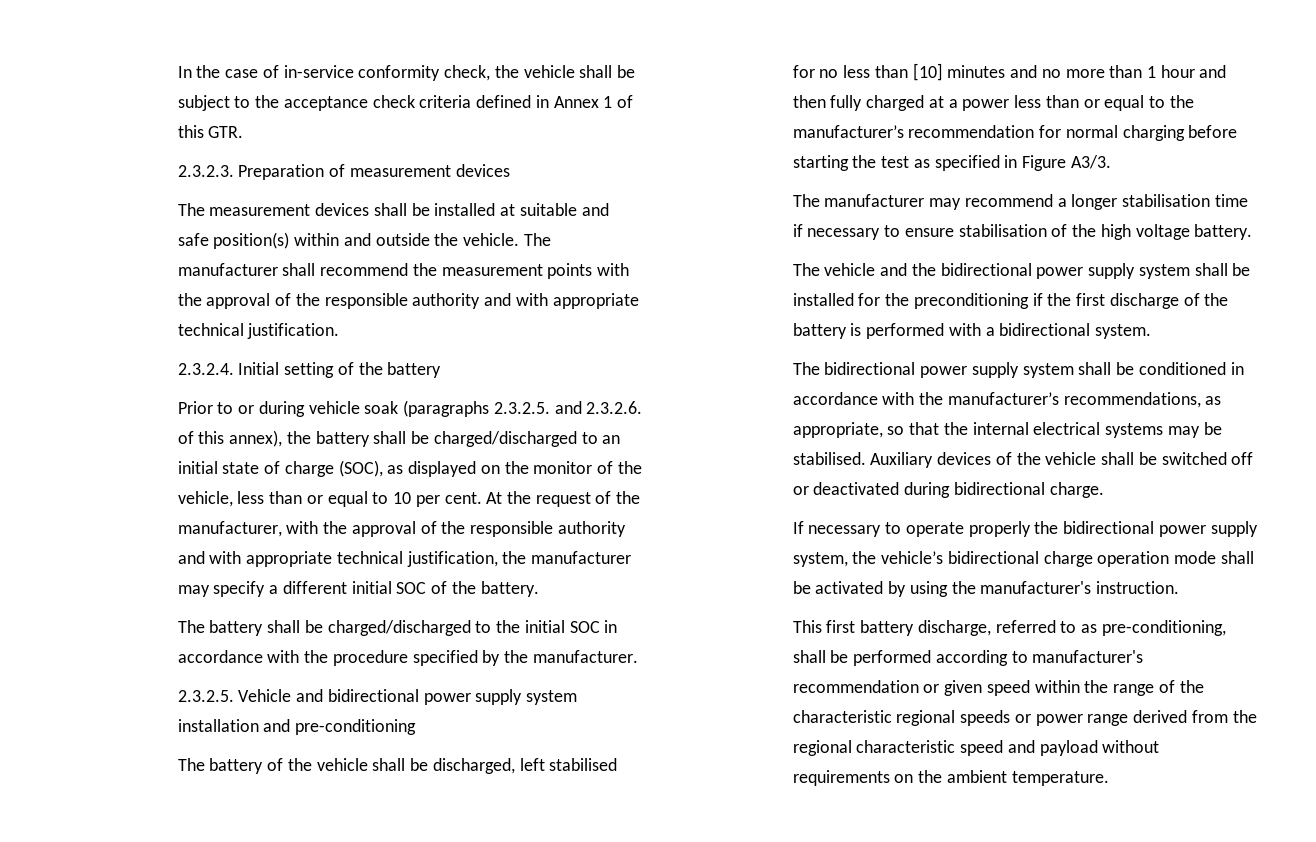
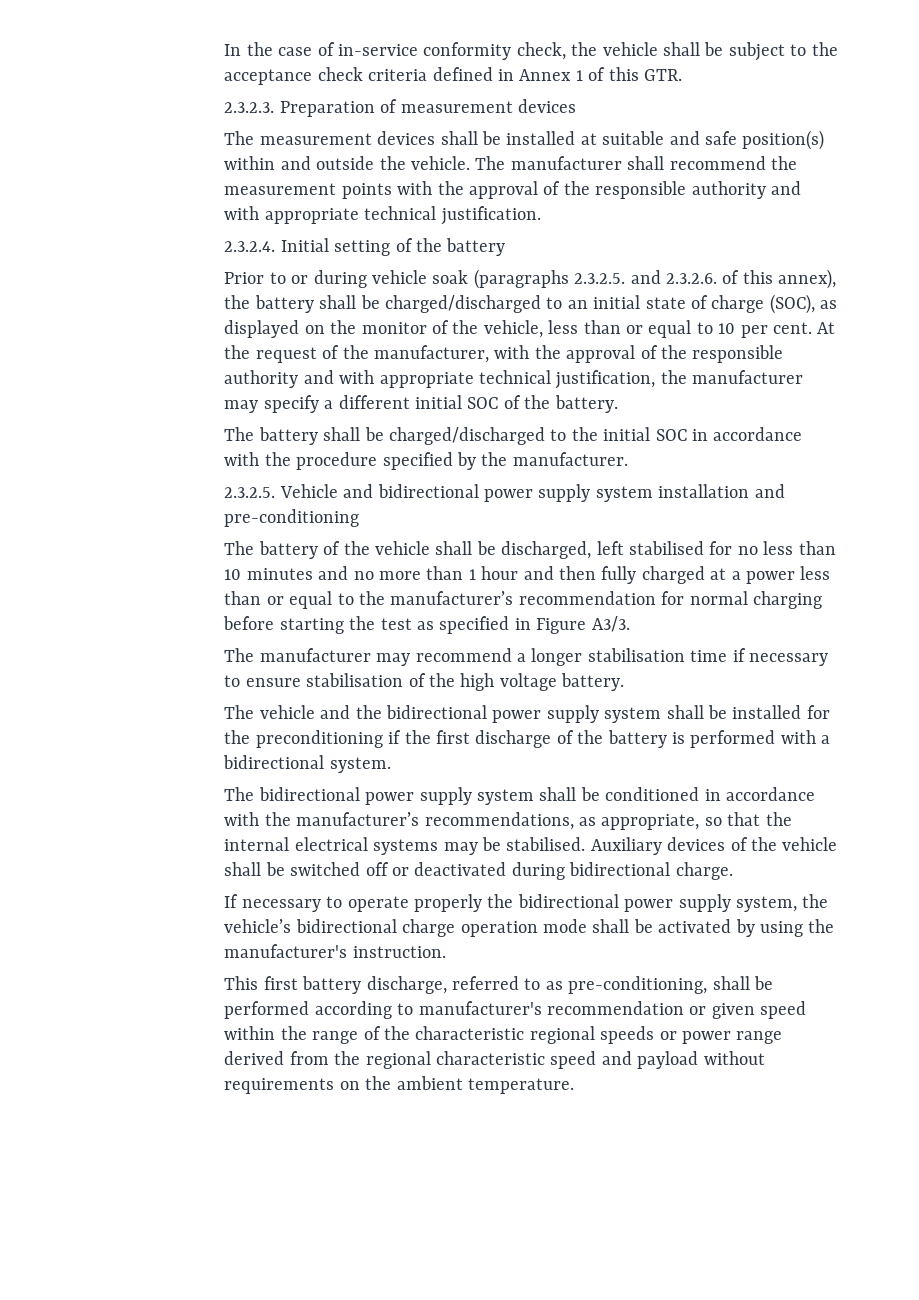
- The battery of the vehicle shall be discharged, left stabilised for no less than [10] minutes and no more than 1 hour and then fully charged at a power less than or equal to the manufacturer’s recommendation for normal charging before starting the test as specified in Figure A3/3.
+ The battery of the vehicle shall be discharged, left stabilised for no less than 10 minutes and no more than 1 hour and then fully charged at a power less than or equal to the manufacturer’s recommendation for normal charging before starting the test as specified in Figure A3/3.

